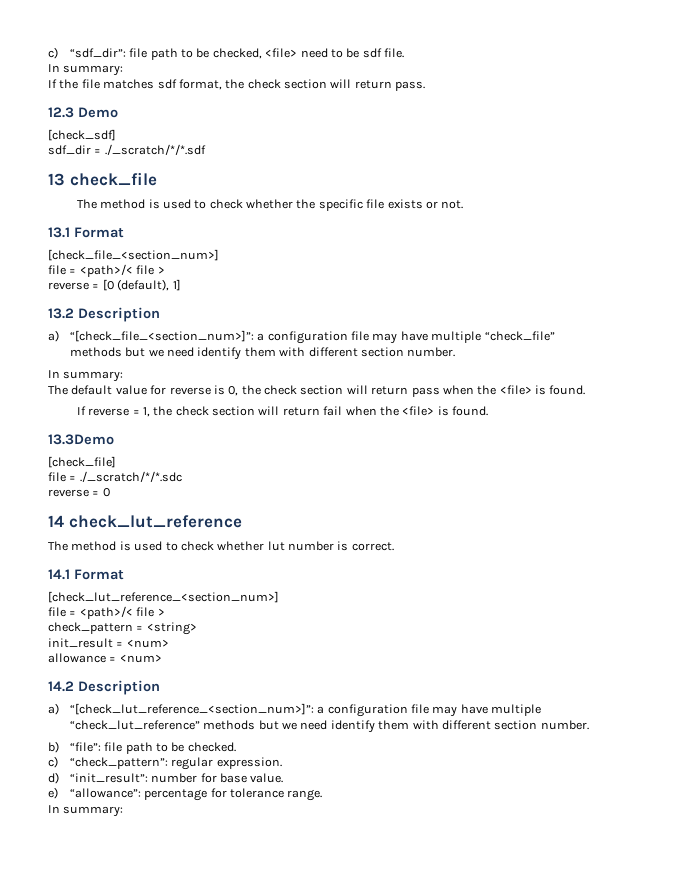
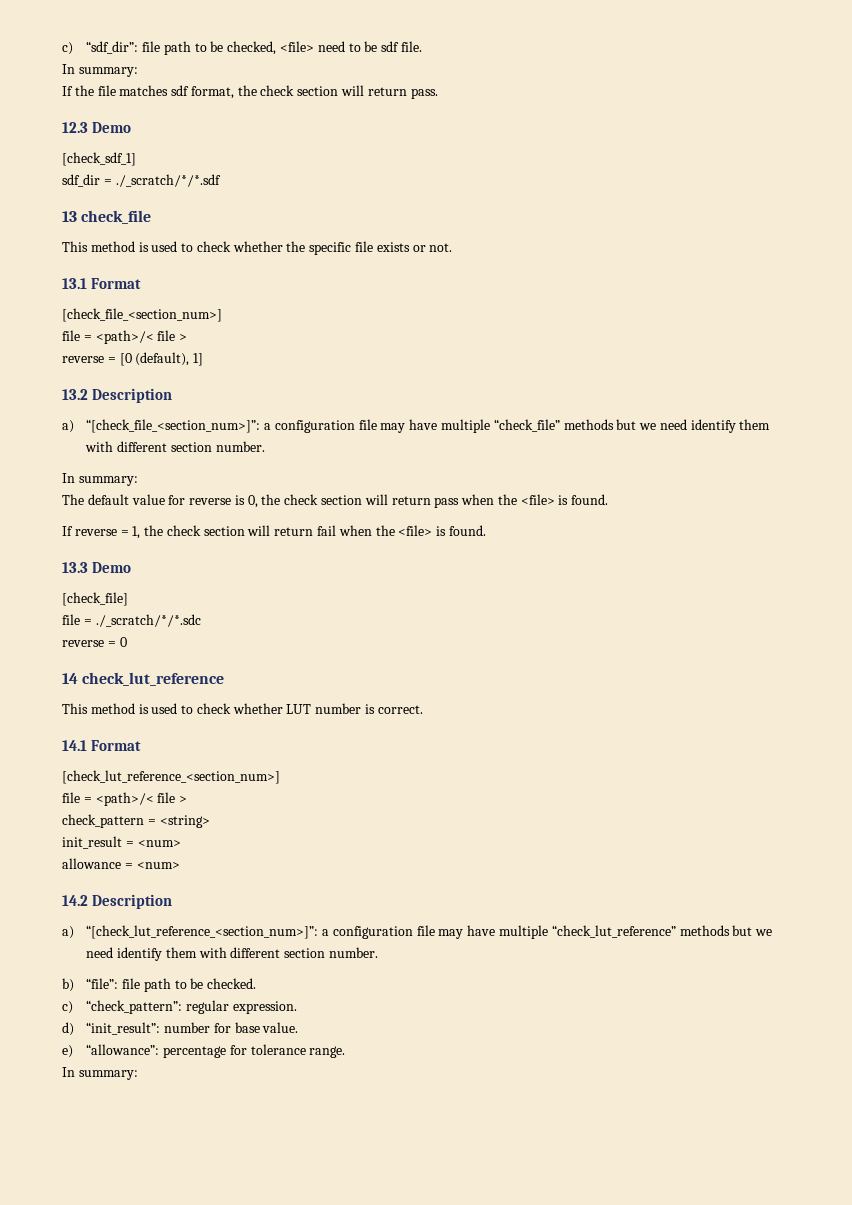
- [check_sdf]
+ [check_sdf_1]
- The method is used to check whether the specific file exists or not.
+ This method is used to check whether the specific file exists or not.
- 13.3Demo
+ 13.3 Demo
- The method is used to check whether lut number is correct.
+ This method is used to check whether LUT number is correct.

